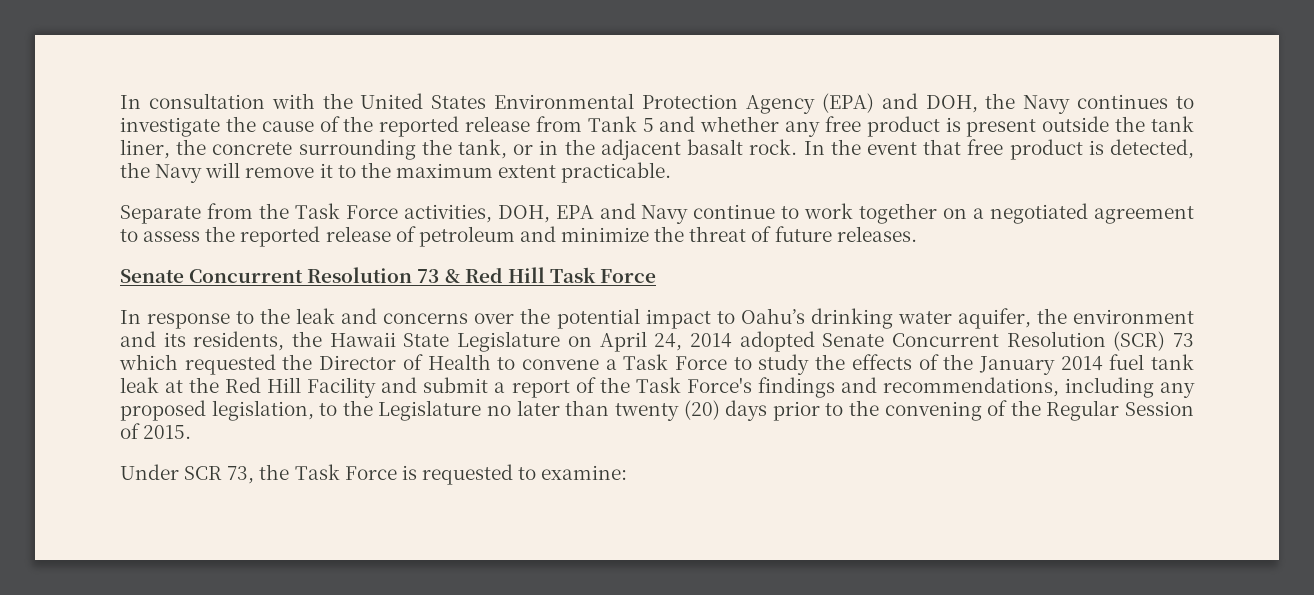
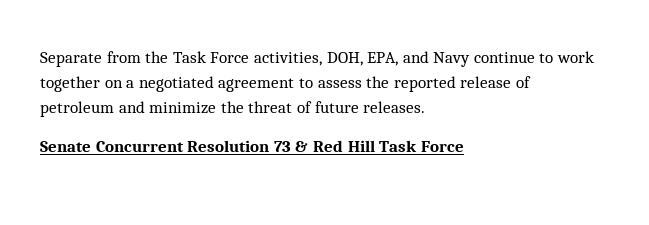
- In consultation with the United States Environmental Protection Agency (EPA) and DOH, the Navy continues to investigate the cause of the reported release from Tank 5 and whether any free product is present outside the tank liner, the concrete surrounding the tank, or in the adjacent basalt rock. In the event that free product is detected, the Navy will remove it to the maximum extent practicable.
- Separate from the Task Force activities, DOH, EPA and Navy continue to work together on a negotiated agreement to assess the reported release of petroleum and minimize the threat of future releases.
+ Separate from the Task Force activities, DOH, EPA, and Navy continue to work together on a negotiated agreement to assess the reported release of petroleum and minimize the threat of future releases.
- In response to the leak and concerns over the potential impact to Oahu’s drinking water aquifer, the environment and its residents, the Hawaii State Legislature on April 24, 2014 adopted Senate Concurrent Resolution (SCR) 73 which requested the Director of Health to convene a Task Force to study the effects of the January 2014 fuel tank leak at the Red Hill Facility and submit a report of the Task Force's findings and recommendations, including any proposed legislation, to the Legislature no later than twenty (20) days prior to the convening of the Regular Session of 2015.
- Under SCR 73, the Task Force is requested to examine:

